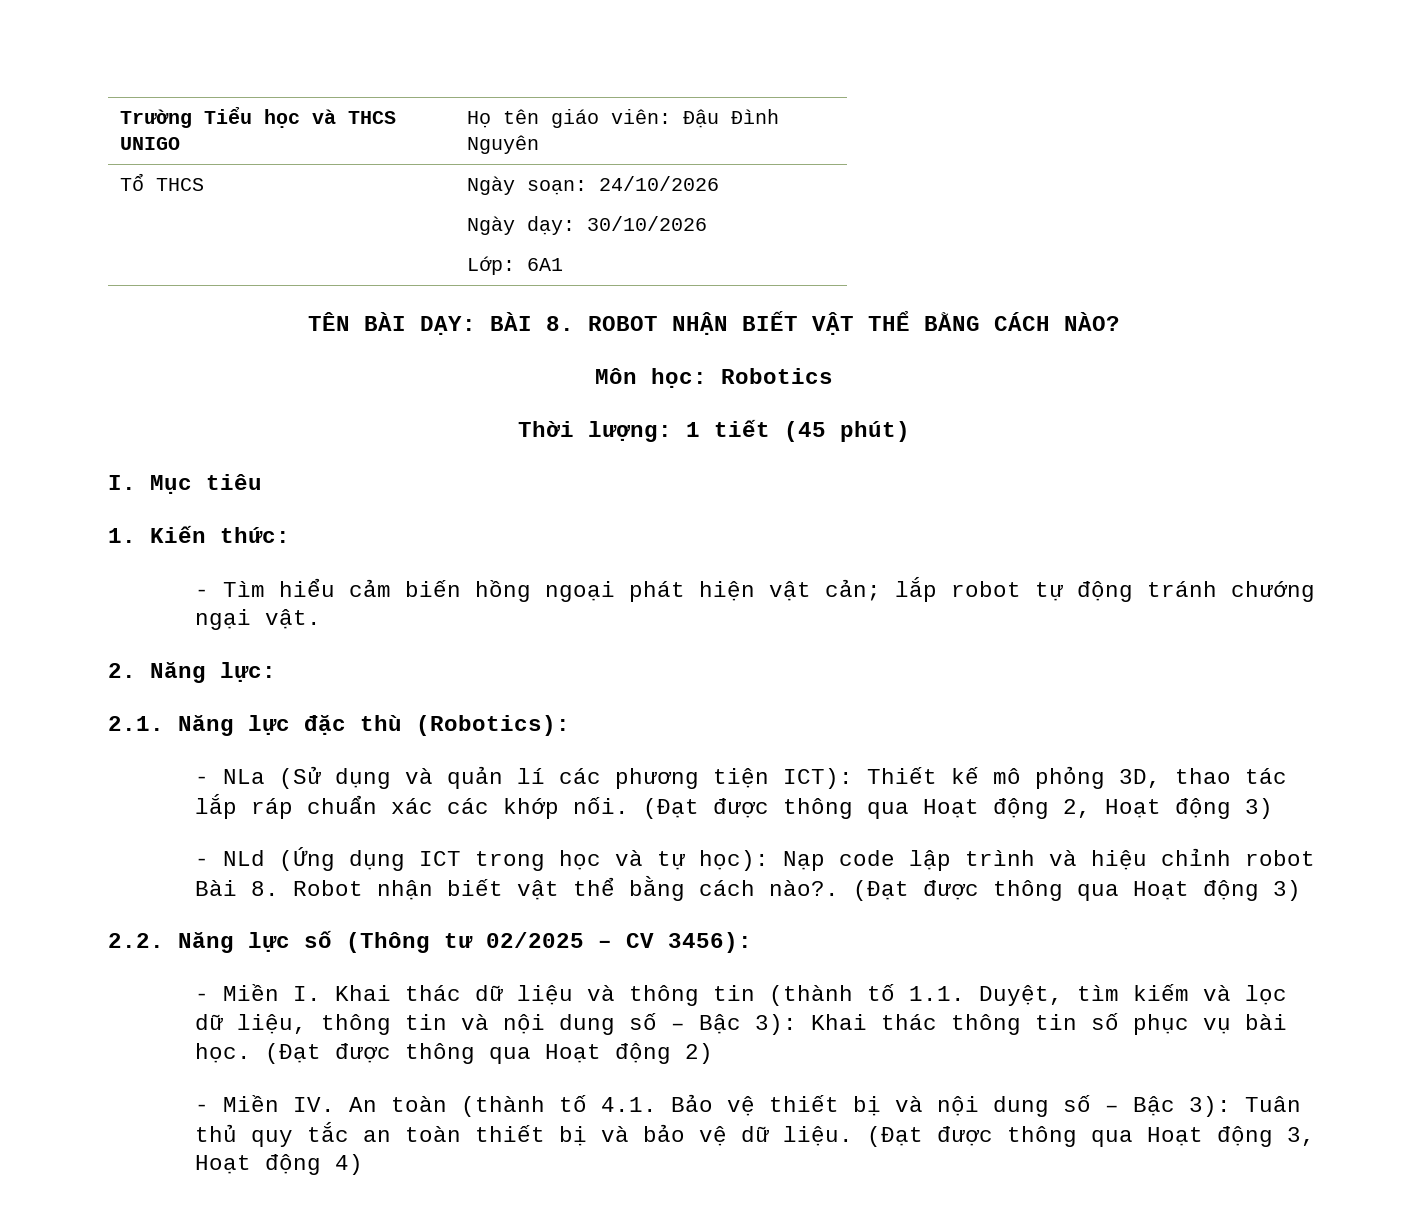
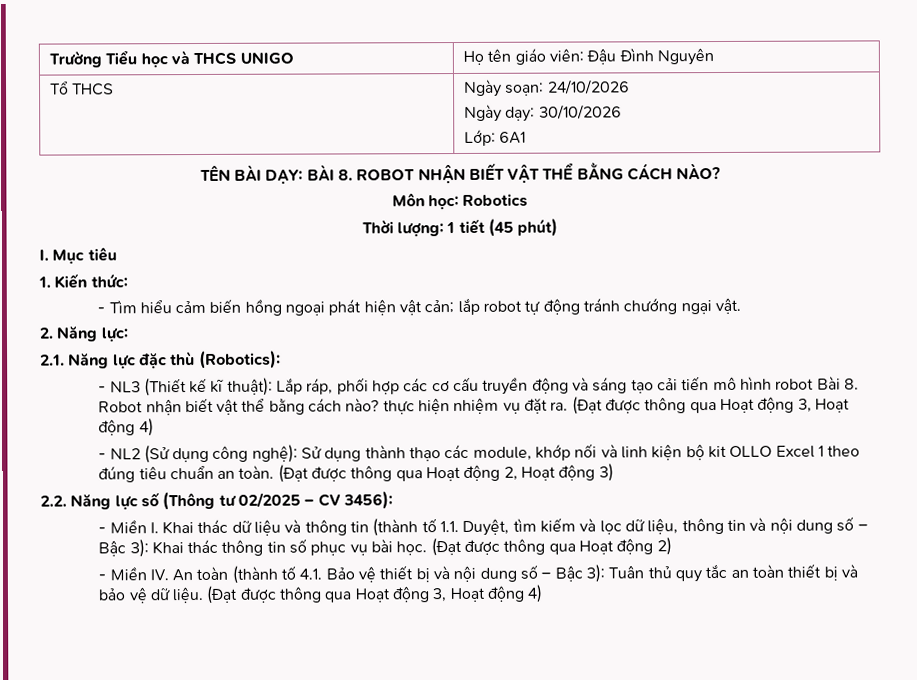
- - NLa (Sử dụng và quản lí các phương tiện ICT): Thiết kế mô phỏng 3D, thao tác lắp ráp chuẩn xác các khớp nối. (Đạt được thông qua Hoạt động 2, Hoạt động 3)
- - NLd (Ứng dụng ICT trong học và tự học): Nạp code lập trình và hiệu chỉnh robot Bài 8. Robot nhận biết vật thể bằng cách nào?. (Đạt được thông qua Hoạt động 3)
+ - NL3 (Thiết kế kĩ thuật): Lắp ráp, phối hợp các cơ cấu truyền động và sáng tạo cải tiến mô hình robot Bài 8. Robot nhận biết vật thể bằng cách nào? thực hiện nhiệm vụ đặt ra. (Đạt được thông qua Hoạt động 3, Hoạt động 4)
+ - NL2 (Sử dụng công nghệ): Sử dụng thành thạo các module, khớp nối và linh kiện bộ kit OLLO Excel 1 theo đúng tiêu chuẩn an toàn. (Đạt được thông qua Hoạt động 2, Hoạt động 3)

